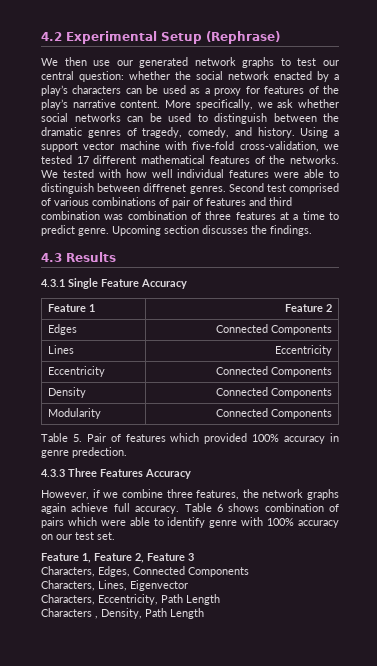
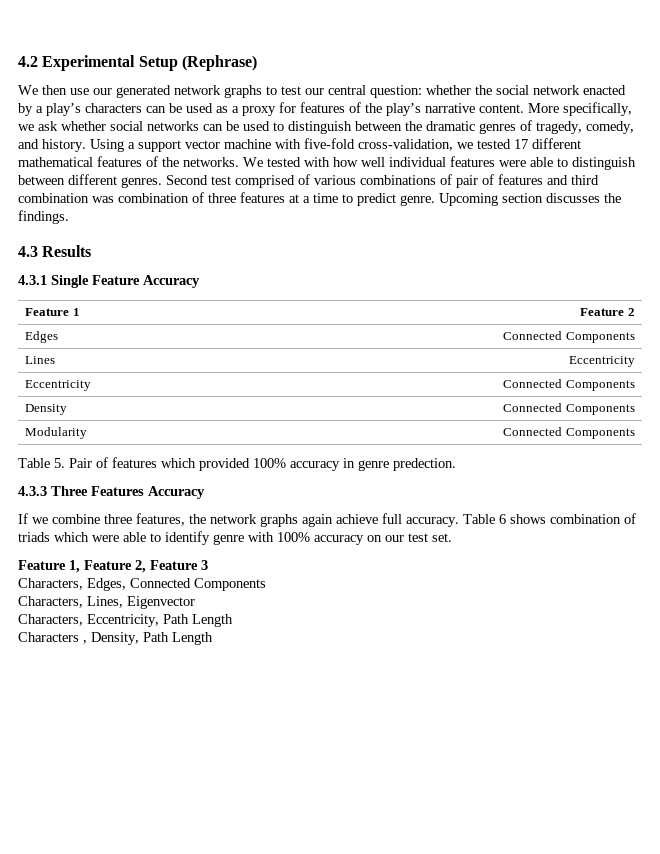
- We tested with how well individual features were able to distinguish between diffrenet genres.
+ We tested with how well individual features were able to distinguish between different genres.
- However, if we combine three features, the network graphs again achieve full accuracy.
+ If we combine three features, the network graphs again achieve full accuracy.
- Table 6 shows combination of pairs which were able to identify genre with 100% accuracy on our test set.
+ Table 6 shows combination of triads which were able to identify genre with 100% accuracy on our test set.

